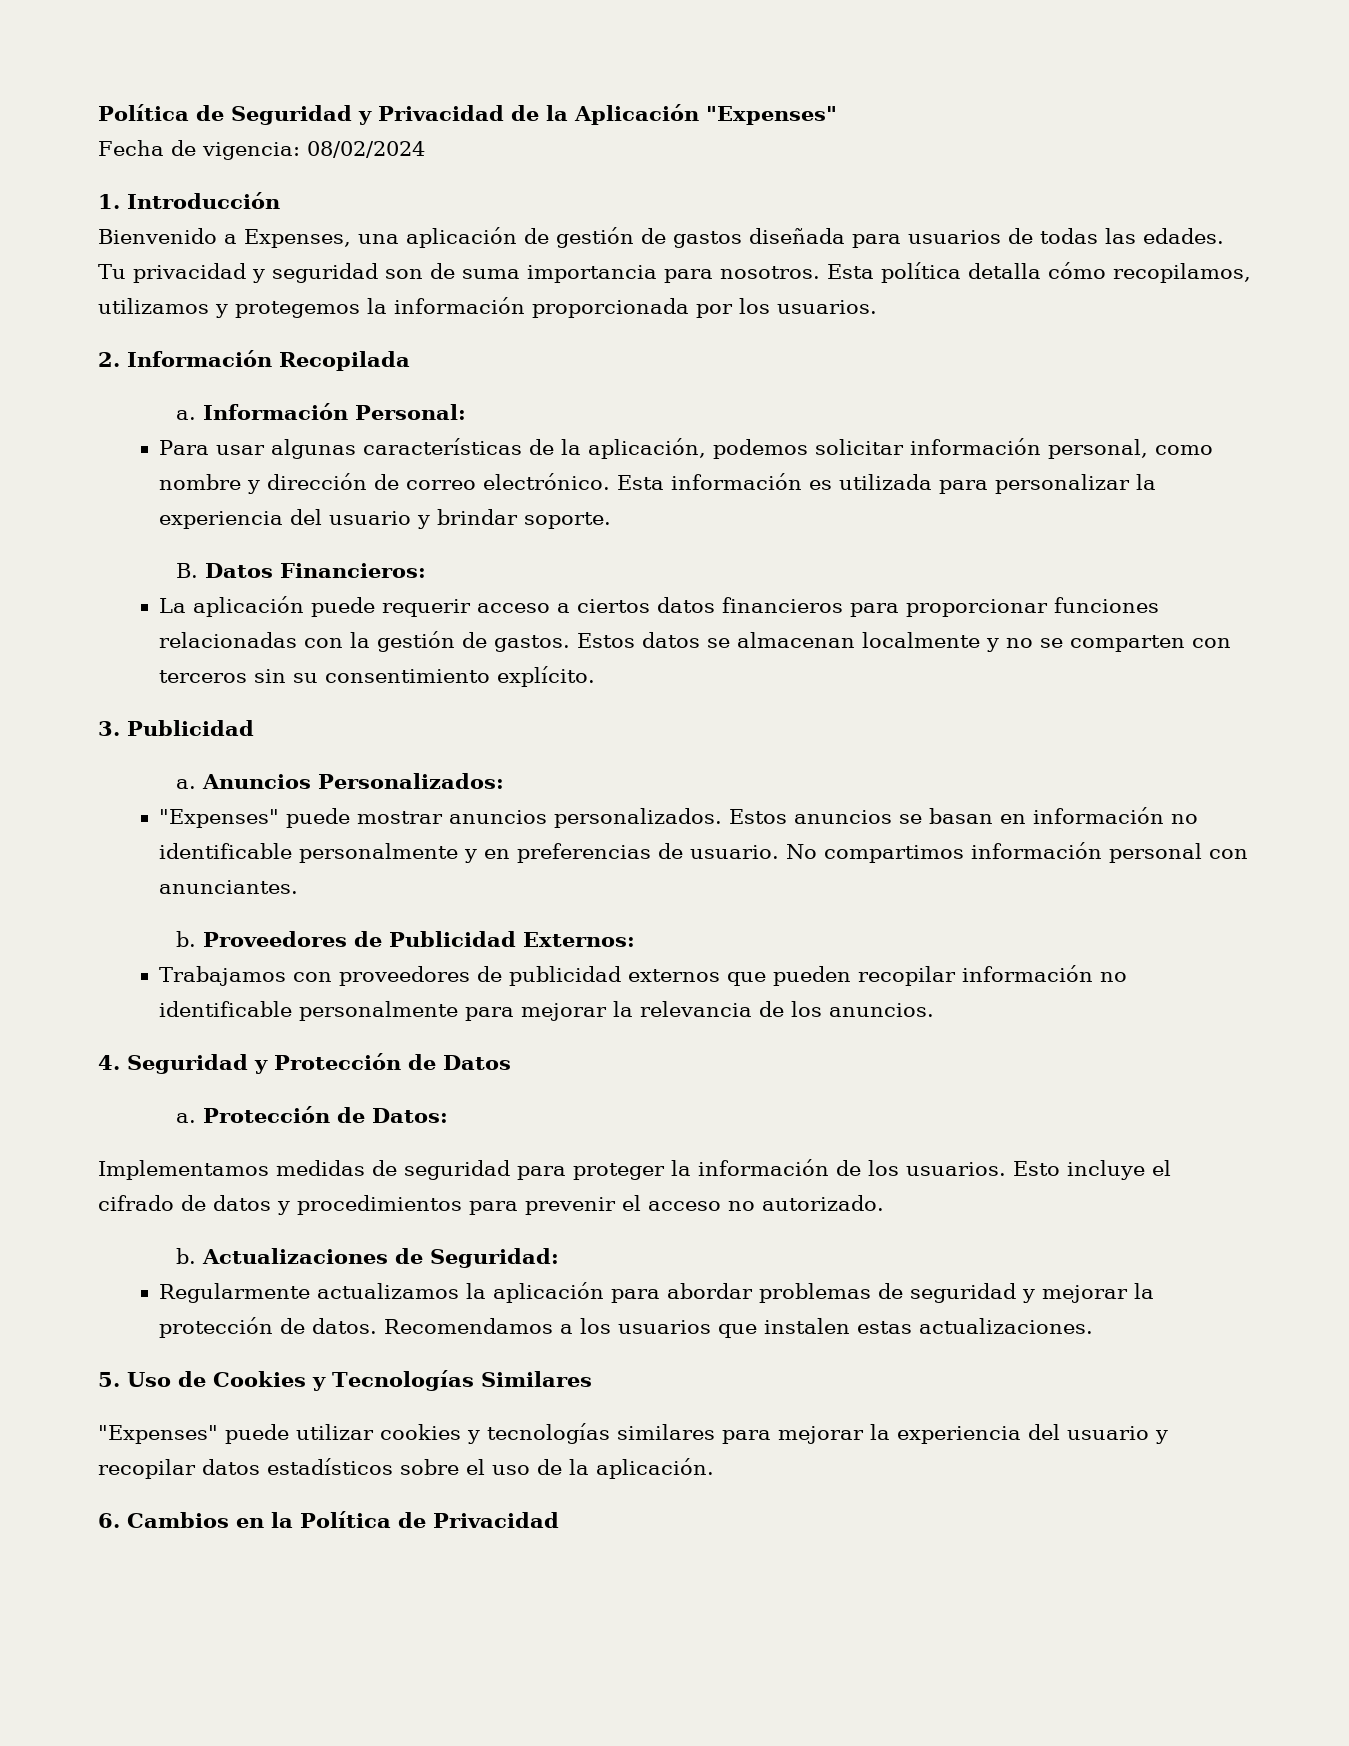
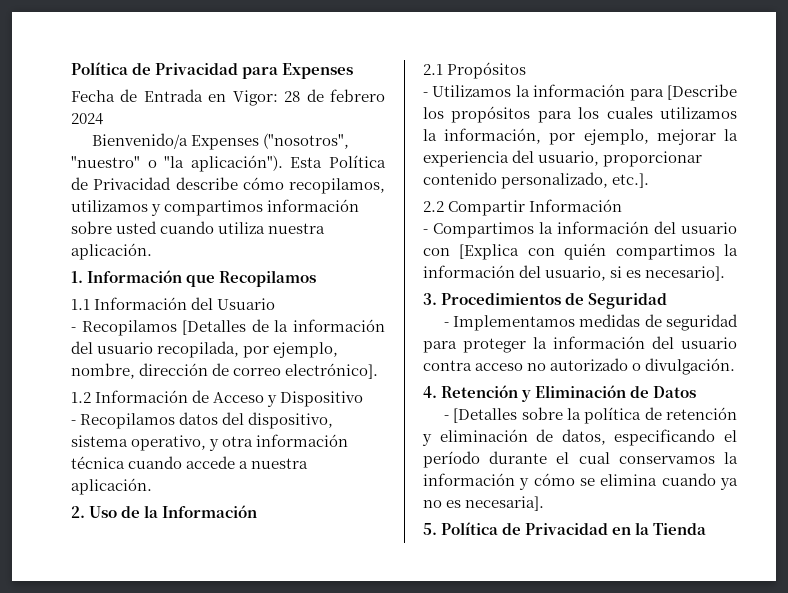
- Política de Seguridad y Privacidad de la Aplicación "Expenses"
- Fecha de vigencia: 08/02/2024
- 1. Introducción
- Bienvenido a Expenses, una aplicación de gestión de gastos diseñada para usuarios de todas las edades. Tu privacidad y seguridad son de suma importancia para nosotros. Esta política detalla cómo recopilamos, utilizamos y protegemos la información proporcionada por los usuarios.
- 2. Información Recopilada
- a. Información Personal:
- Para usar algunas características de la aplicación, podemos solicitar información personal, como nombre y dirección de correo electrónico. Esta información es utilizada para personalizar la experiencia del usuario y brindar soporte.
- B. Datos Financieros:
- La aplicación puede requerir acceso a ciertos datos financieros para proporcionar funciones relacionadas con la gestión de gastos. Estos datos se almacenan localmente y no se comparten con terceros sin su consentimiento explícito.
- 3. Publicidad
- a. Anuncios Personalizados:
- "Expenses" puede mostrar anuncios personalizados. Estos anuncios se basan en información no identificable personalmente y en preferencias de usuario. No compartimos información personal con anunciantes.
- b. Proveedores de Publicidad Externos:
- Trabajamos con proveedores de publicidad externos que pueden recopilar información no identificable personalmente para mejorar la relevancia de los anuncios.
- 4. Seguridad y Protección de Datos
- a. Protección de Datos:
- Implementamos medidas de seguridad para proteger la información de los usuarios. Esto incluye el cifrado de datos y procedimientos para prevenir el acceso no autorizado.
- b. Actualizaciones de Seguridad:
- Regularmente actualizamos la aplicación para abordar problemas de seguridad y mejorar la protección de datos. Recomendamos a los usuarios que instalen estas actualizaciones.
- 5. Uso de Cookies y Tecnologías Similares
- "Expenses" puede utilizar cookies y tecnologías similares para mejorar la experiencia del usuario y recopilar datos estadísticos sobre el uso de la aplicación.
- 6. Cambios en la Política de Privacidad
+ Política de Privacidad para Expenses
+ Fecha de Entrada en Vigor: 28 de febrero 2024
+ Bienvenido/a Expenses ("nosotros", "nuestro" o "la aplicación"). Esta Política de Privacidad describe cómo recopilamos, utilizamos y compartimos información sobre usted cuando utiliza nuestra aplicación.
+ 1. Información que Recopilamos
+ 1.1 Información del Usuario
+ - Recopilamos [Detalles de la información del usuario recopilada, por ejemplo, nombre, dirección de correo electrónico].
+ 1.2 Información de Acceso y Dispositivo
+ - Recopilamos datos del dispositivo, sistema operativo, y otra información técnica cuando accede a nuestra aplicación.
+ 2. Uso de la Información
+ 2.1 Propósitos
+ - Utilizamos la información para [Describe los propósitos para los cuales utilizamos la información, por ejemplo, mejorar la experiencia del usuario, proporcionar contenido personalizado, etc.].
+ 2.2 Compartir Información
+ - Compartimos la información del usuario con [Explica con quién compartimos la información del usuario, si es necesario].
+ 3. Procedimientos de Seguridad
+ - Implementamos medidas de seguridad para proteger la información del usuario contra acceso no autorizado o divulgación.
+ 4. Retención y Eliminación de Datos
+ - [Detalles sobre la política de retención y eliminación de datos, especificando el período durante el cual conservamos la información y cómo se elimina cuando ya no es necesaria].
+ 5. Política de Privacidad en la Tienda

